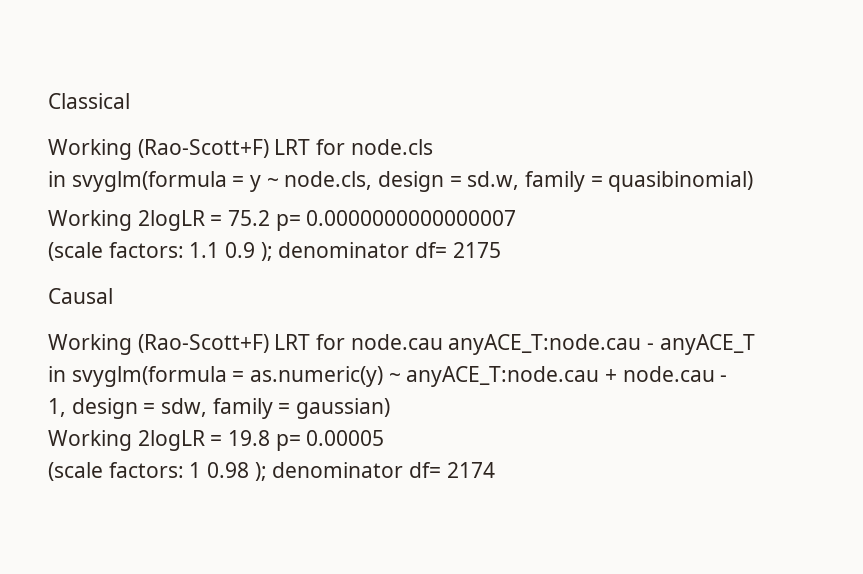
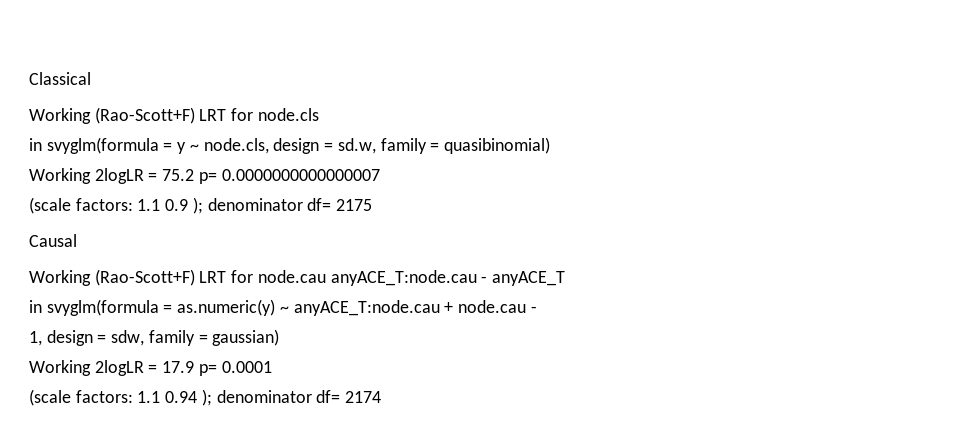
- Working 2logLR = 19.8 p= 0.00005
- (scale factors: 1 0.98 ); denominator df= 2174
+ Working 2logLR = 17.9 p= 0.0001
+ (scale factors: 1.1 0.94 ); denominator df= 2174

